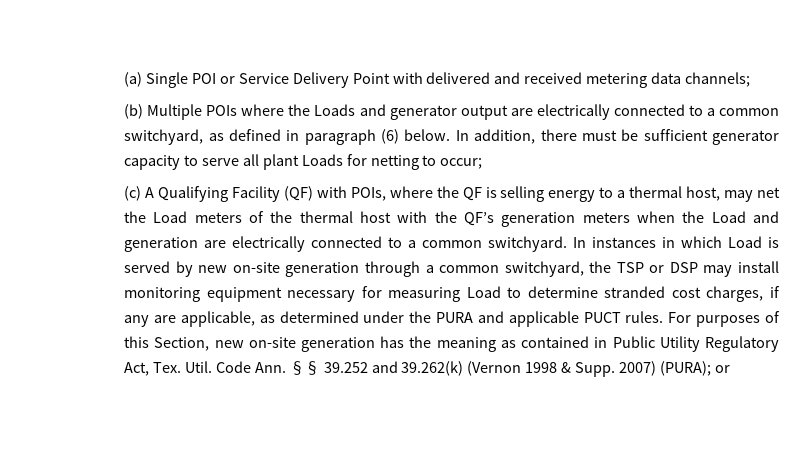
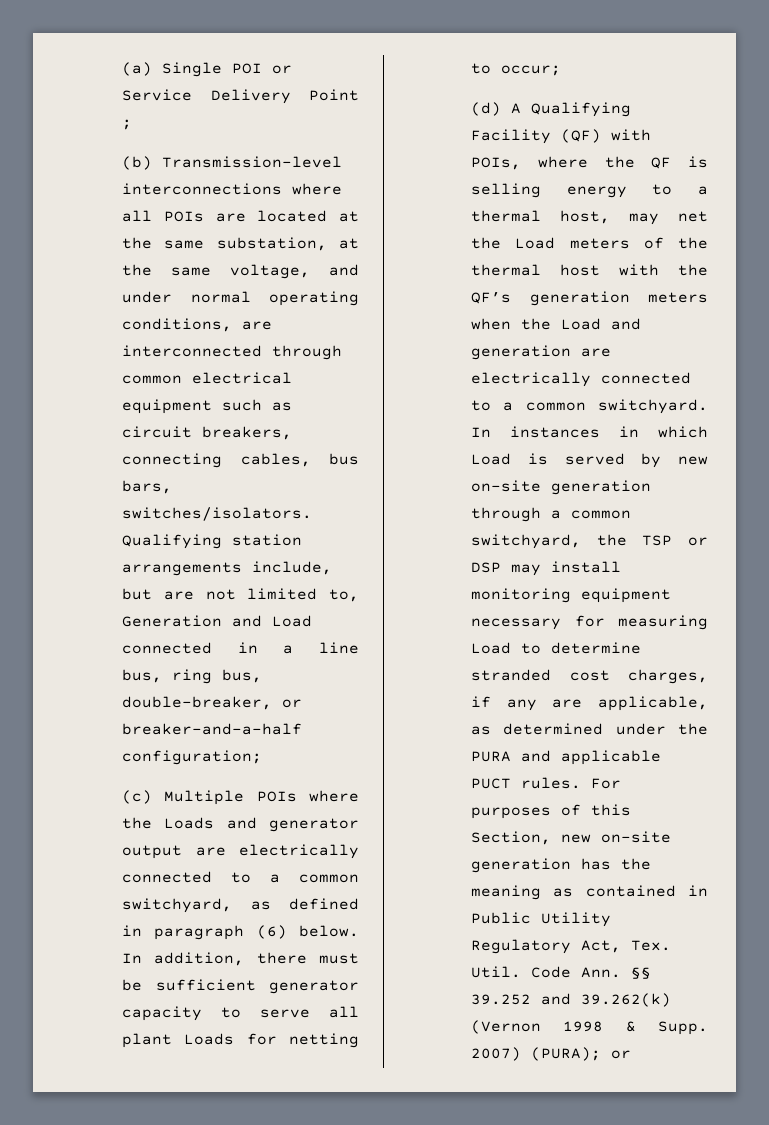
- (a) Single POI or Service Delivery Point with delivered and received metering data channels;
- (b) Multiple POIs where the Loads and generator output are electrically connected to a common switchyard, as defined in paragraph (6) below.
+ (a) Single POI or Service Delivery Point ;
+ (b) Transmission-level interconnections where all POIs are located at the same substation, at the same voltage, and under normal operating conditions, are interconnected through common electrical equipment such as circuit breakers, connecting cables, bus bars, switches/isolators. Qualifying station arrangements include, but are not limited to, Generation and Load connected in a line bus, ring bus, double-breaker, or breaker-and-a-half configuration;
+ (c) Multiple POIs where the Loads and generator output are electrically connected to a common switchyard, as defined in paragraph (6) below.
- (c) A Qualifying Facility (QF) with POIs, where the QF is selling energy to a thermal host, may net the Load meters of the thermal host with the QF’s generation meters when the Load and generation are electrically connected to a common switchyard.
+ (d) A Qualifying Facility (QF) with POIs, where the QF is selling energy to a thermal host, may net the Load meters of the thermal host with the QF’s generation meters when the Load and generation are electrically connected to a common switchyard.

